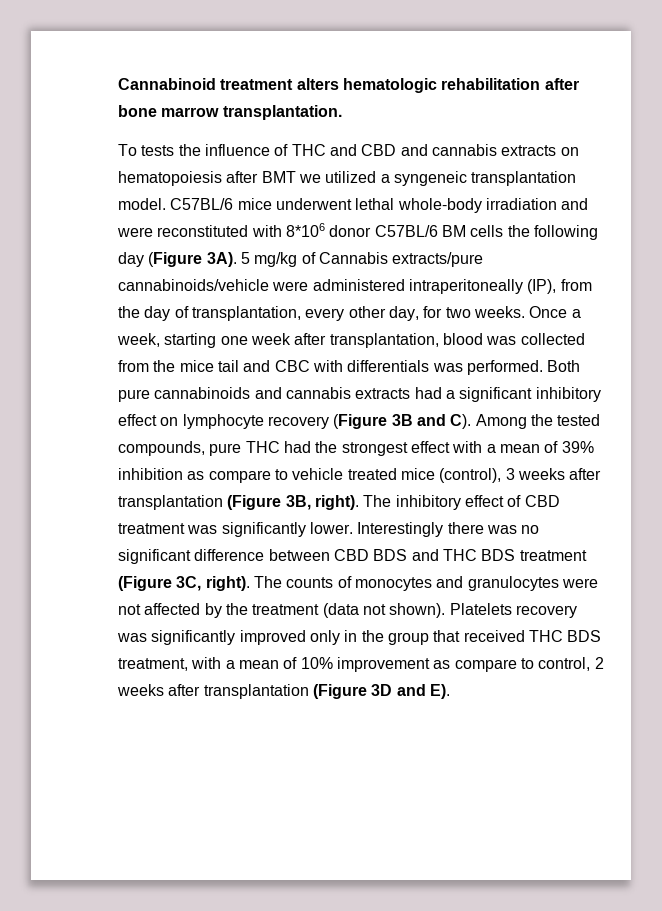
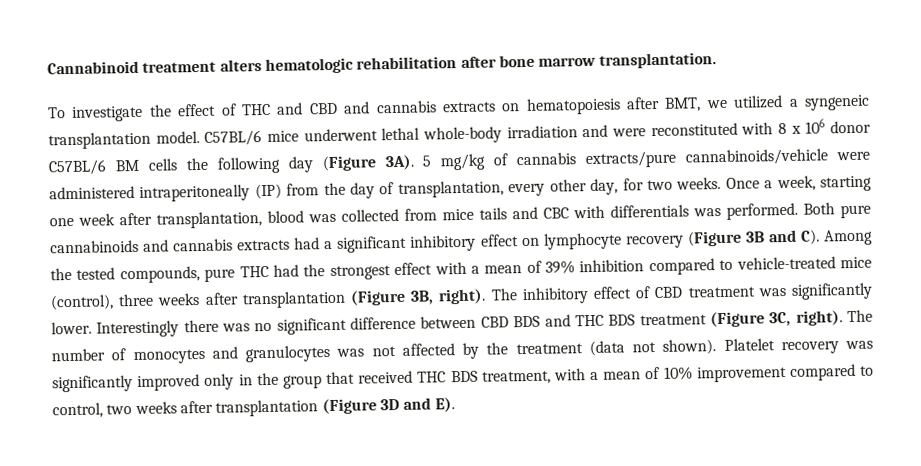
- To tests the influence of THC and CBD and cannabis extracts on hematopoiesis after BMT we utilized a syngeneic transplantation model.
+ To investigate the effect of THC and CBD and cannabis extracts on hematopoiesis after BMT, we utilized a syngeneic transplantation model.
- C57BL/6 mice underwent lethal whole-body irradiation and were reconstituted with 8*106 donor C57BL/6 BM cells the following day (Figure 3A).
+ C57BL/6 mice underwent lethal whole-body irradiation and were reconstituted with 8 x 106 donor C57BL/6 BM cells the following day (Figure 3A).
- 5 mg/kg of Cannabis extracts/pure cannabinoids/vehicle were administered intraperitoneally (IP), from the day of transplantation, every other day, for two weeks.
+ 5 mg/kg of cannabis extracts/pure cannabinoids/vehicle were administered intraperitoneally (IP) from the day of transplantation, every other day, for two weeks.
- Once a week, starting one week after transplantation, blood was collected from the mice tail and CBC with differentials was performed.
+ Once a week, starting one week after transplantation, blood was collected from mice tails and CBC with differentials was performed.
- Both pure cannabinoids and cannabis extracts had a significant inhibitory effect on lymphocyte recovery (Figure 3B and C). Among the tested compounds, pure THC had the strongest effect with a mean of 39% inhibition as compare to vehicle treated mice (control), 3 weeks after transplantation (Figure 3B, right).
+ Both pure cannabinoids and cannabis extracts had a significant inhibitory effect on lymphocyte recovery (Figure 3B and C). Among the tested compounds, pure THC had the strongest effect with a mean of 39% inhibition compared to vehicle-treated mice (control), three weeks after transplantation (Figure 3B, right).
- The counts of monocytes and granulocytes were not affected by the treatment (data not shown).
+ The number of monocytes and granulocytes was not affected by the treatment (data not shown).
- Platelets recovery was significantly improved only in the group that received THC BDS treatment, with a mean of 10% improvement as compare to control, 2 weeks after transplantation (Figure 3D and E).
+ Platelet recovery was significantly improved only in the group that received THC BDS treatment, with a mean of 10% improvement compared to control, two weeks after transplantation (Figure 3D and E).

